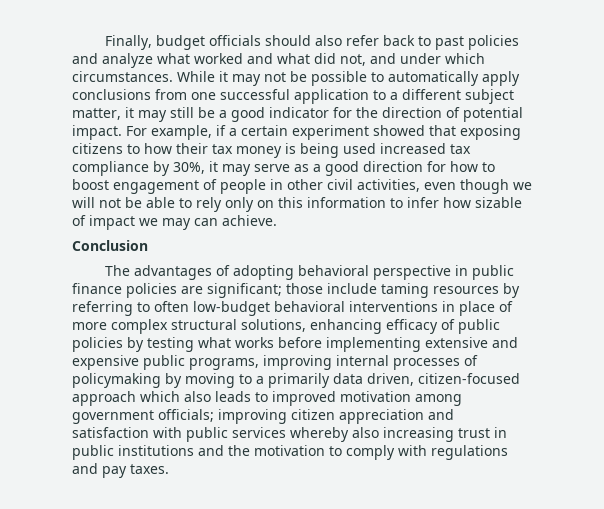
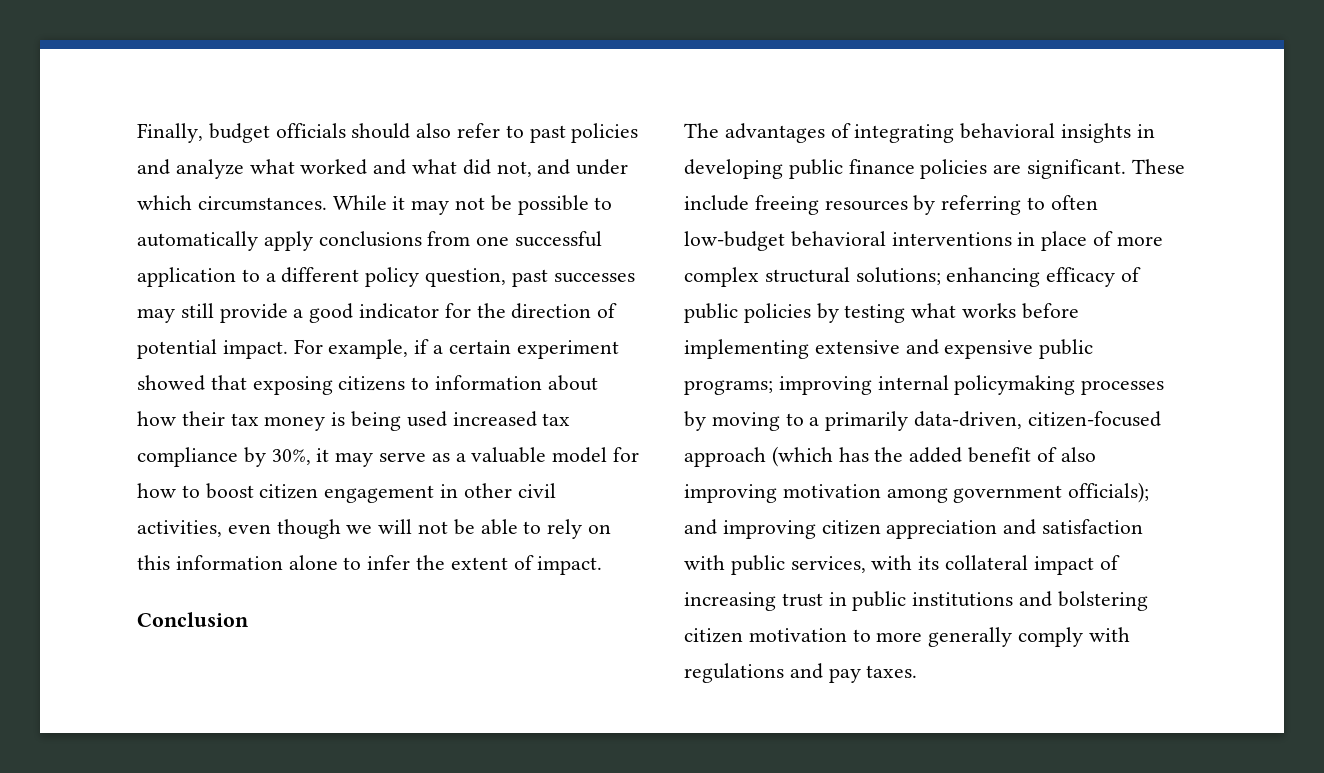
- Finally, budget officials should also refer back to past policies and analyze what worked and what did not, and under which circumstances.
+ Finally, budget officials should also refer to past policies and analyze what worked and what did not, and under which circumstances.
- While it may not be possible to automatically apply conclusions from one successful application to a different subject matter, it may still be a good indicator for the direction of potential impact.
+ While it may not be possible to automatically apply conclusions from one successful application to a different policy question, past successes may still provide a good indicator for the direction of potential impact.
- For example, if a certain experiment showed that exposing citizens to how their tax money is being used increased tax compliance by 30%, it may serve as a good direction for how to boost engagement of people in other civil activities, even though we will not be able to rely only on this information to infer how sizable of impact we may can achieve.
+ For example, if a certain experiment showed that exposing citizens to information about how their tax money is being used increased tax compliance by 30%, it may serve as a valuable model for how to boost citizen engagement in other civil activities, even though we will not be able to rely on this information alone to infer the extent of impact.
  Conclusion
- The advantages of adopting behavioral perspective in public finance policies are significant; those include taming resources by referring to often low-budget behavioral interventions in place of more complex structural solutions, enhancing efficacy of public policies by testing what works before implementing extensive and expensive public programs, improving internal processes of policymaking by moving to a primarily data driven, citizen-focused approach which also leads to improved motivation among government officials; improving citizen appreciation and satisfaction with public services whereby also increasing trust in public institutions and the motivation to comply with regulations and pay taxes.
+ The advantages of integrating behavioral insights in developing public finance policies are significant. These include freeing resources by referring to often low-budget behavioral interventions in place of more complex structural solutions; enhancing efficacy of public policies by testing what works before implementing extensive and expensive public programs; improving internal policymaking processes by moving to a primarily data-driven, citizen-focused approach (which has the added benefit of also improving motivation among government officials); and improving citizen appreciation and satisfaction with public services, with its collateral impact of increasing trust in public institutions and bolstering citizen motivation to more generally comply with regulations and pay taxes.

